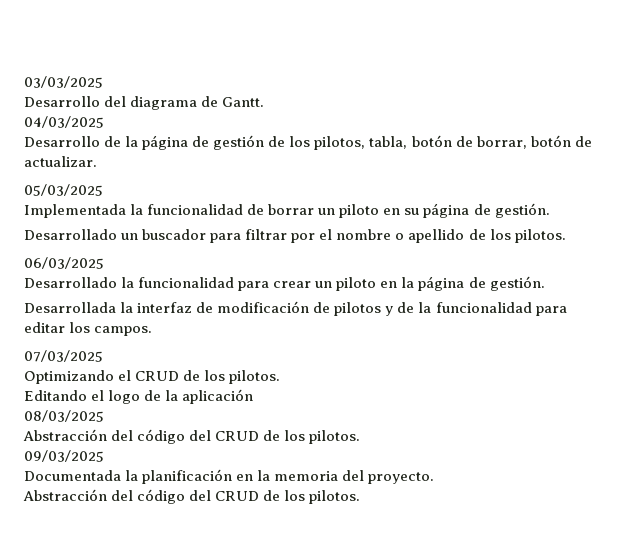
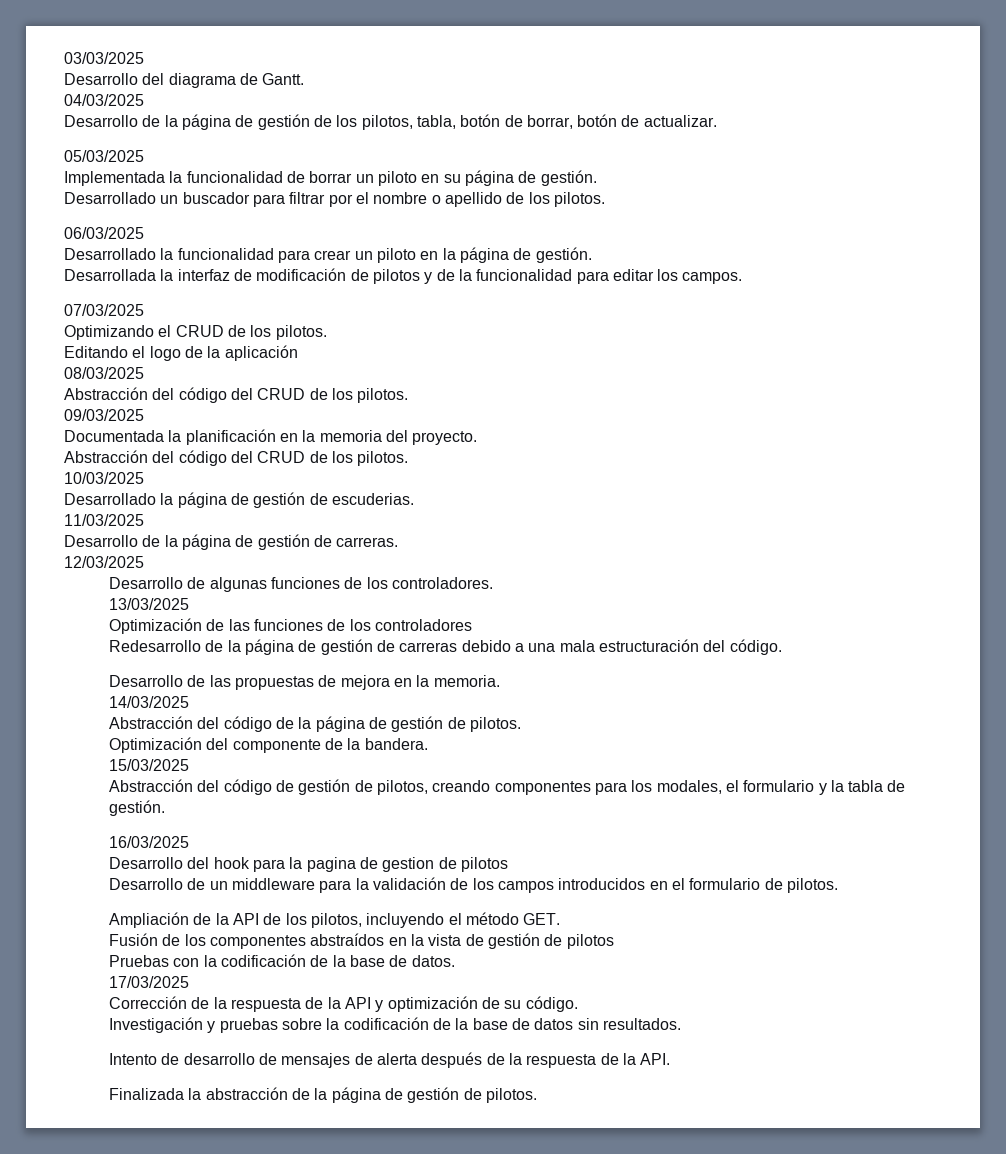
+ 10/03/2025
+ Desarrollado la página de gestión de escuderias.
+ 11/03/2025
+ Desarrollo de la página de gestión de carreras.
+ 12/03/2025
+ Desarrollo de algunas funciones de los controladores.
+ 13/03/2025
+ Optimización de las funciones de los controladores
+ Redesarrollo de la página de gestión de carreras debido a una mala estructuración del código.
+ Desarrollo de las propuestas de mejora en la memoria.
+ 14/03/2025
+ Abstracción del código de la página de gestión de pilotos.
+ Optimización del componente de la bandera.
+ 15/03/2025
+ Abstracción del código de gestión de pilotos, creando componentes para los modales, el formulario y la tabla de gestión.
+ 16/03/2025
+ Desarrollo del hook para la pagina de gestion de pilotos
+ Desarrollo de un middleware para la validación de los campos introducidos en el formulario de pilotos.
+ Ampliación de la API de los pilotos, incluyendo el método GET.
+ Fusión de los componentes abstraídos en la vista de gestión de pilotos
+ Pruebas con la codificación de la base de datos.
+ 17/03/2025
+ Corrección de la respuesta de la API y optimización de su código.
+ Investigación y pruebas sobre la codificación de la base de datos sin resultados.
+ Intento de desarrollo de mensajes de alerta después de la respuesta de la API.
+ Finalizada la abstracción de la página de gestión de pilotos.

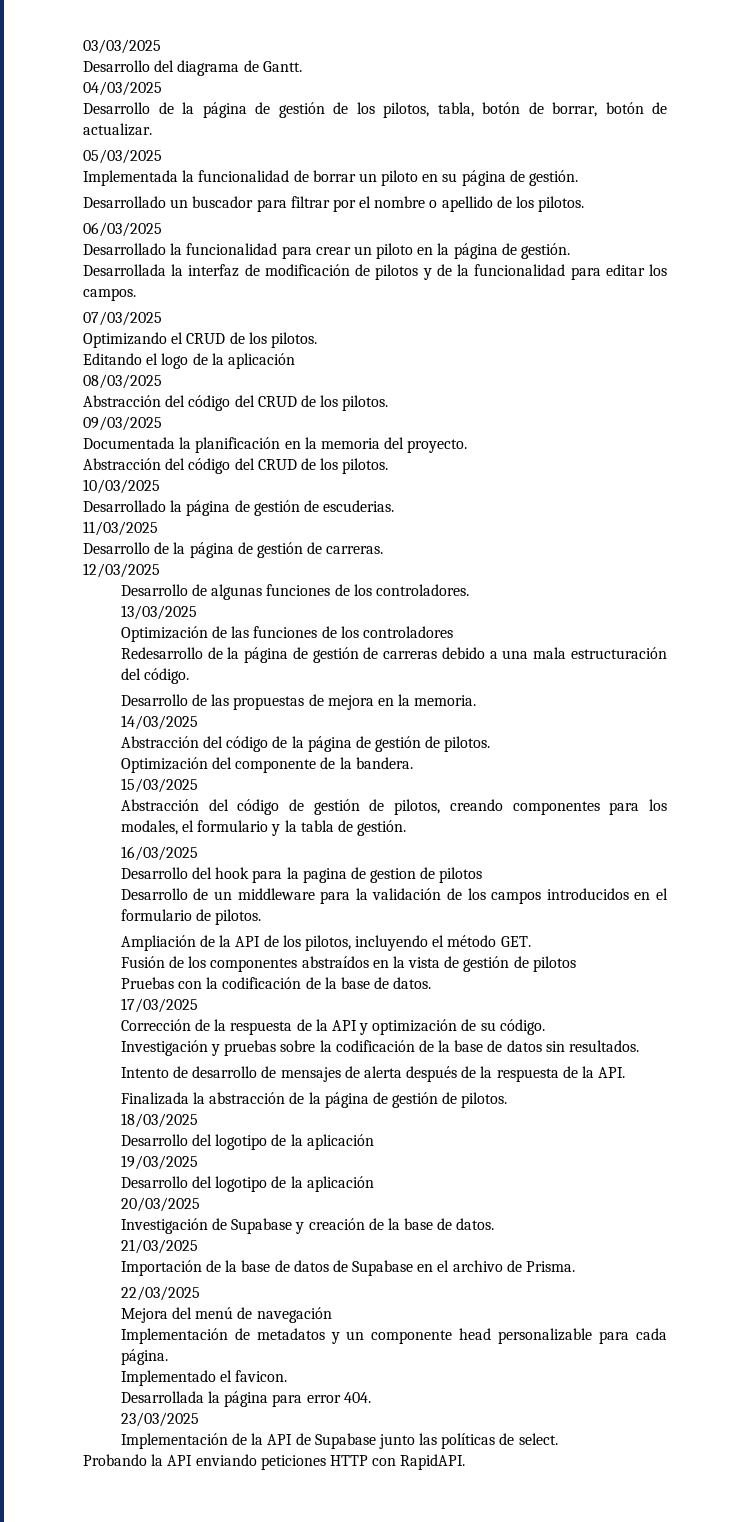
+ 18/03/2025
+ Desarrollo del logotipo de la aplicación
+ 19/03/2025
+ Desarrollo del logotipo de la aplicación
+ 20/03/2025
+ Investigación de Supabase y creación de la base de datos.
+ 21/03/2025
+ Importación de la base de datos de Supabase en el archivo de Prisma.
+ 22/03/2025
+ Mejora del menú de navegación
+ Implementación de metadatos y un componente head personalizable para cada página.
+ Implementado el favicon.
+ Desarrollada la página para error 404.
+ 23/03/2025
+ Implementación de la API de Supabase junto las políticas de select.
+ Probando la API enviando peticiones HTTP con RapidAPI.

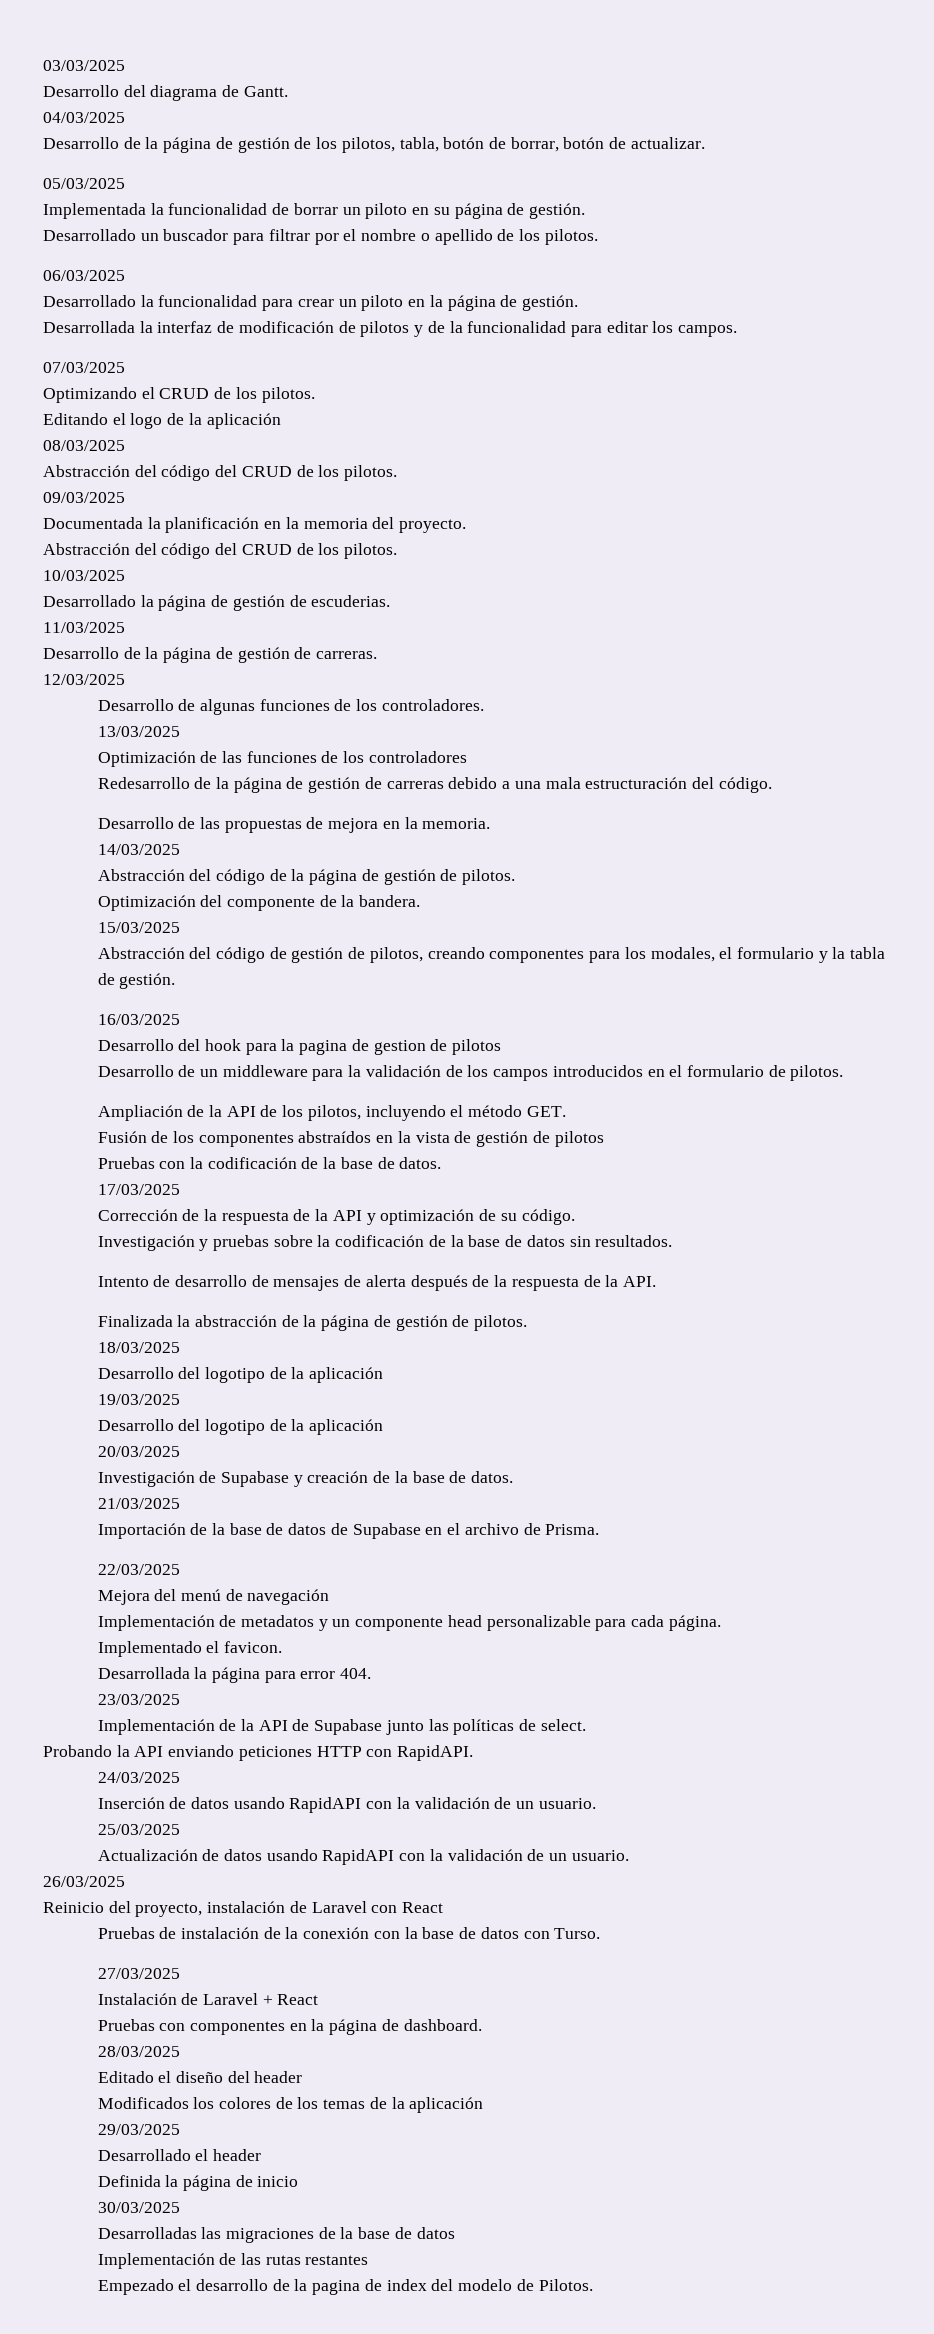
+ 24/03/2025
+ Inserción de datos usando RapidAPI con la validación de un usuario.
+ 25/03/2025
+ Actualización de datos usando RapidAPI con la validación de un usuario.
+ 26/03/2025
+ Reinicio del proyecto, instalación de Laravel con React
+ Pruebas de instalación de la conexión con la base de datos con Turso.
+ 27/03/2025
+ Instalación de Laravel + React
+ Pruebas con componentes en la página de dashboard.
+ 28/03/2025
+ Editado el diseño del header
+ Modificados los colores de los temas de la aplicación
+ 29/03/2025
+ Desarrollado el header
+ Definida la página de inicio
+ 30/03/2025
+ Desarrolladas las migraciones de la base de datos
+ Implementación de las rutas restantes
+ Empezado el desarrollo de la pagina de index del modelo de Pilotos.

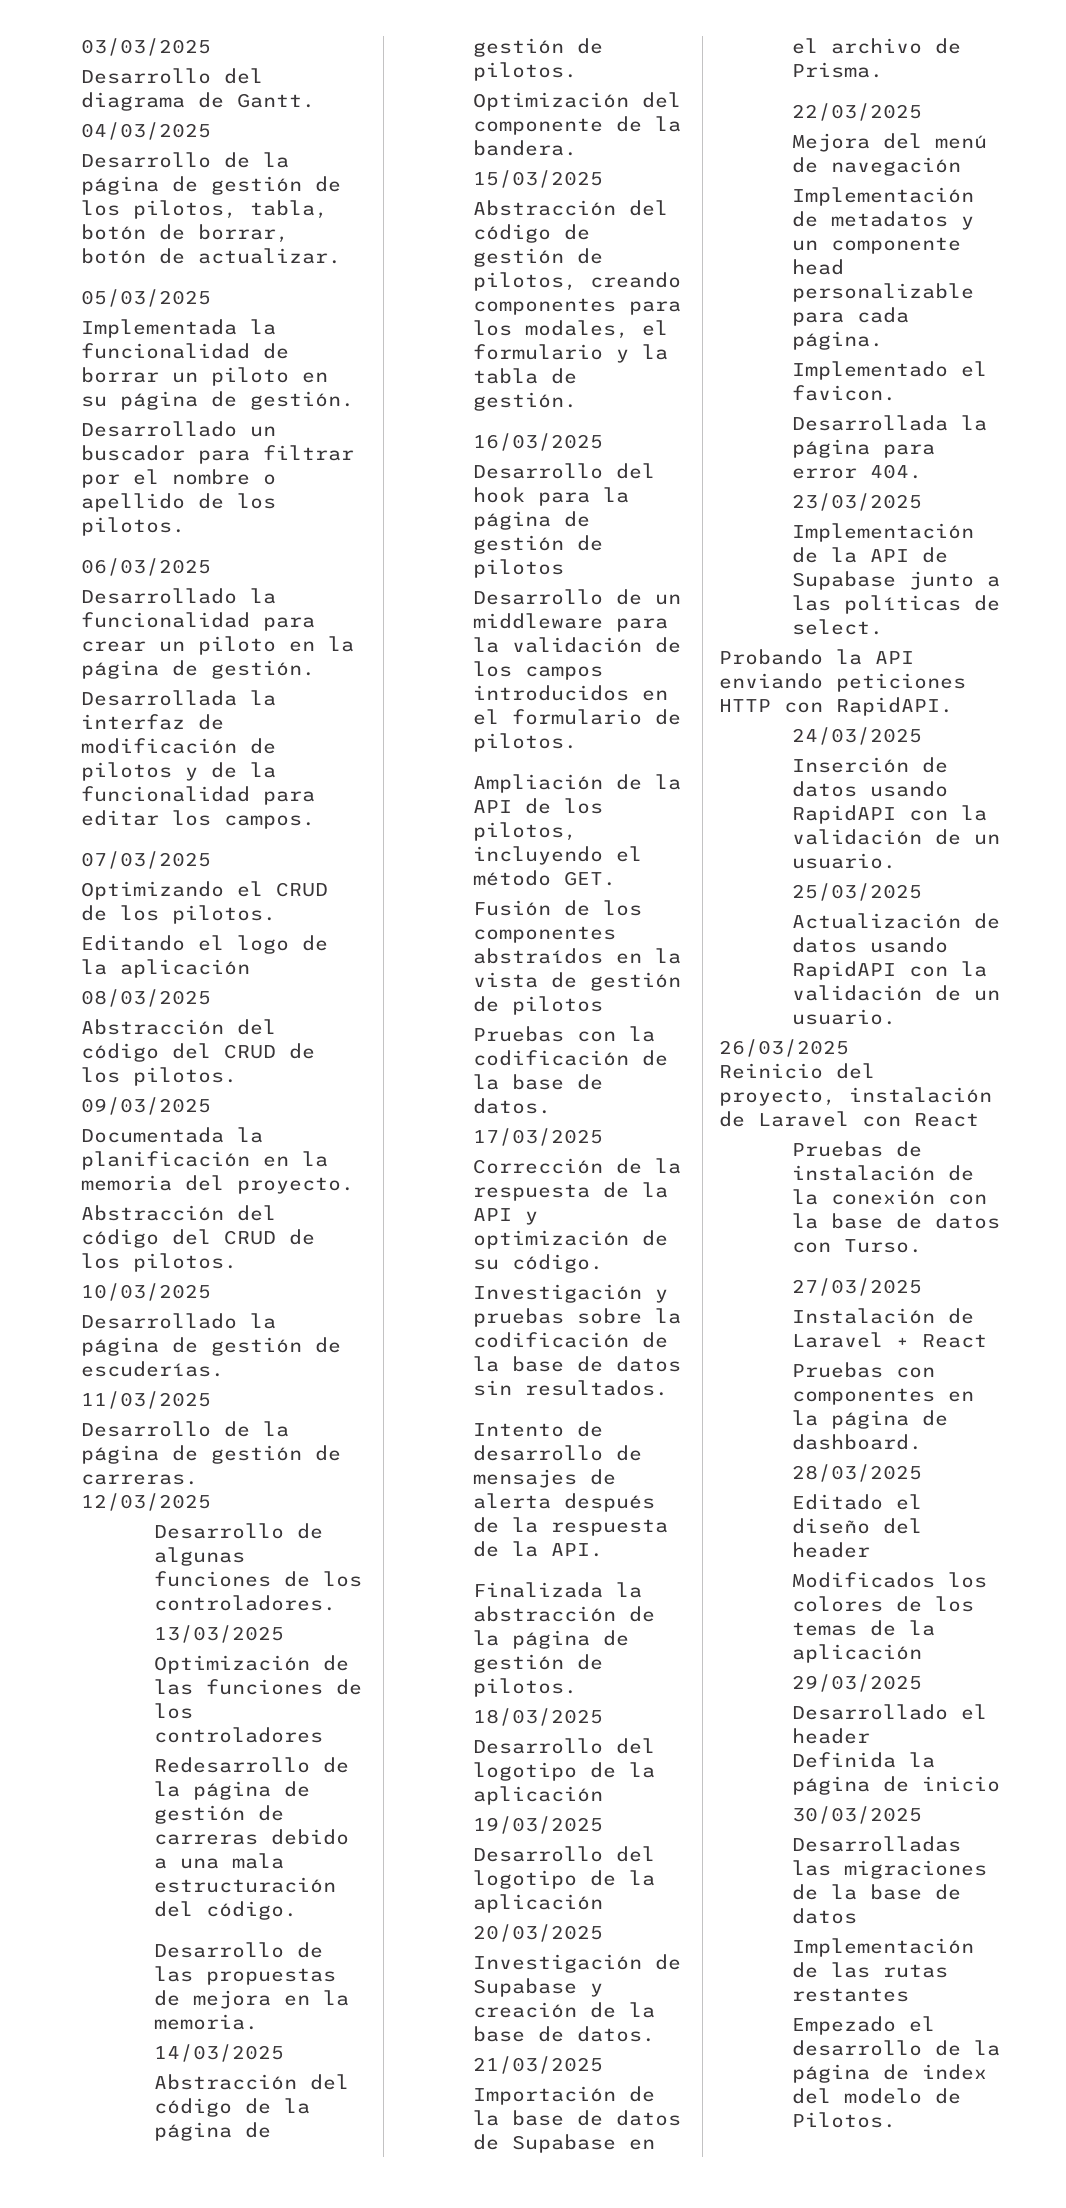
- Desarrollado la página de gestión de escuderias.
+ Desarrollado la página de gestión de escuderías.
- Desarrollo del hook para la pagina de gestion de pilotos
+ Desarrollo del hook para la página de gestión de pilotos
- Implementación de la API de Supabase junto las políticas de select.
+ Implementación de la API de Supabase junto a las políticas de select.
- Empezado el desarrollo de la pagina de index del modelo de Pilotos.
+ Empezado el desarrollo de la página de index del modelo de Pilotos.

